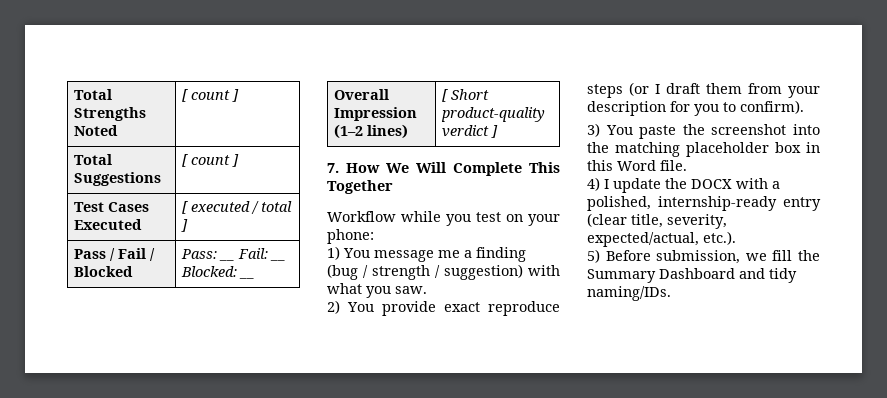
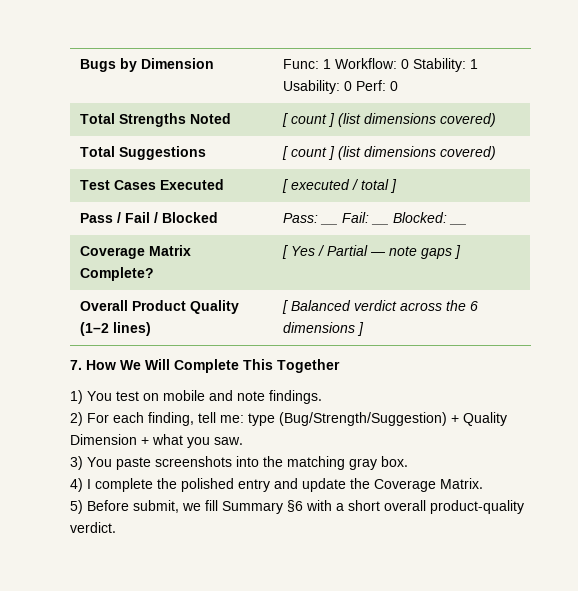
+ Bugs by Dimension | Func: 1 Workflow: 0 Stability: 1 Usability: 0 Perf: 0
- Total Strengths Noted | [ count ]
+ Total Strengths Noted | [ count ] (list dimensions covered)
- Total Suggestions | [ count ]
+ Total Suggestions | [ count ] (list dimensions covered)
+ Coverage Matrix Complete? | [ Yes / Partial — note gaps ]
- Overall Impression (1–2 lines) | [ Short product-quality verdict ]
+ Overall Product Quality (1–2 lines) | [ Balanced verdict across the 6 dimensions ]
- Workflow while you test on your phone:
- 1) You message me a finding (bug / strength / suggestion) with what you saw.
- 2) You provide exact reproduce steps (or I draft them from your description for you to confirm).
+ 1) You test on mobile and note findings.
+ 2) For each finding, tell me: type (Bug/Strength/Suggestion) + Quality Dimension + what you saw.
- 3) You paste the screenshot into the matching placeholder box in this Word file.
- 4) I update the DOCX with a polished, internship-ready entry (clear title, severity, expected/actual, etc.).
+ 3) You paste screenshots into the matching gray box.
+ 4) I complete the polished entry and update the Coverage Matrix.
- 5) Before submission, we fill the Summary Dashboard and tidy naming/IDs.
+ 5) Before submit, we fill Summary §6 with a short overall product-quality verdict.

